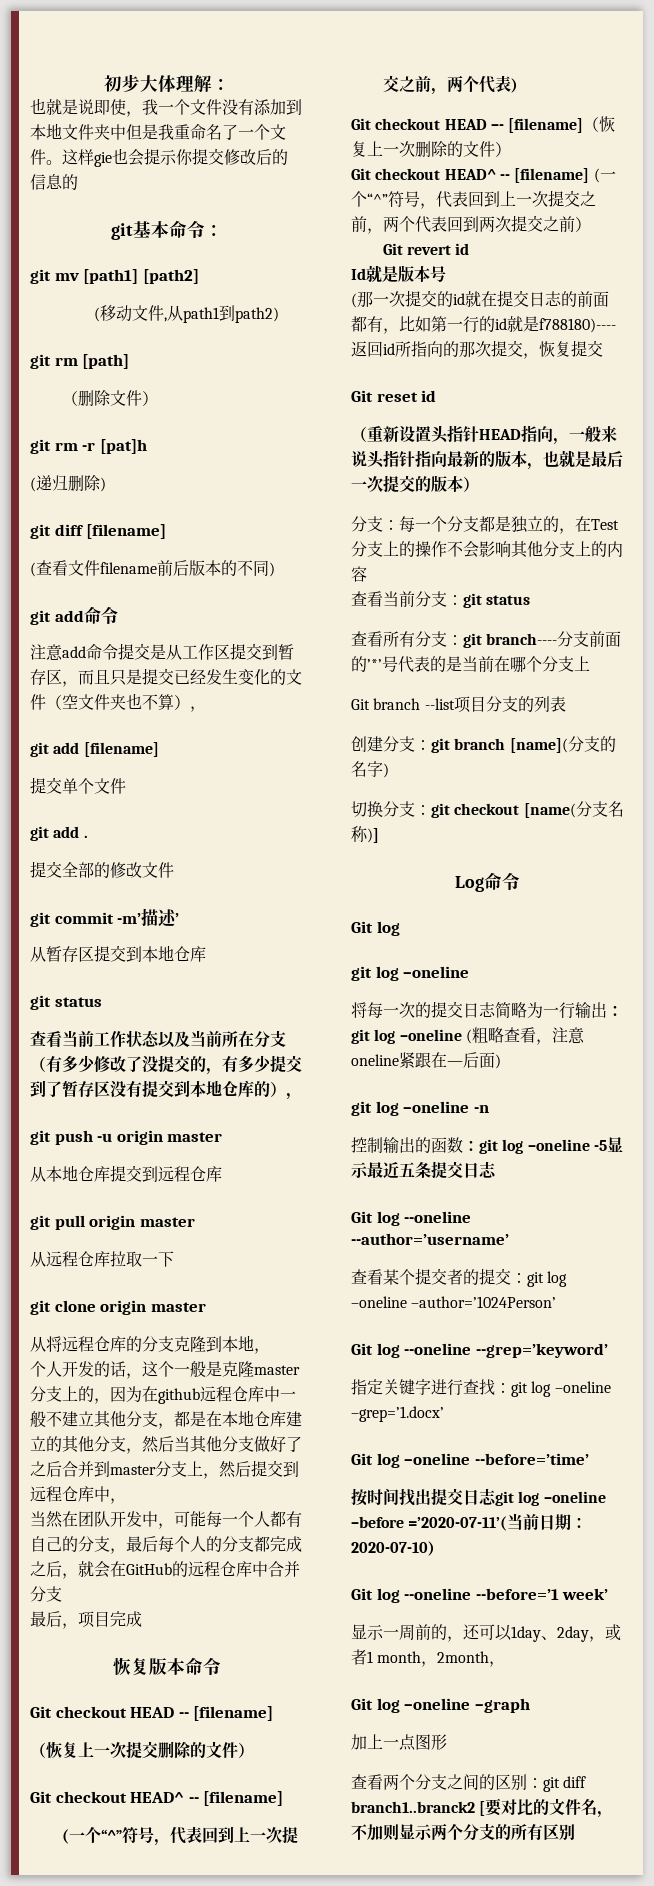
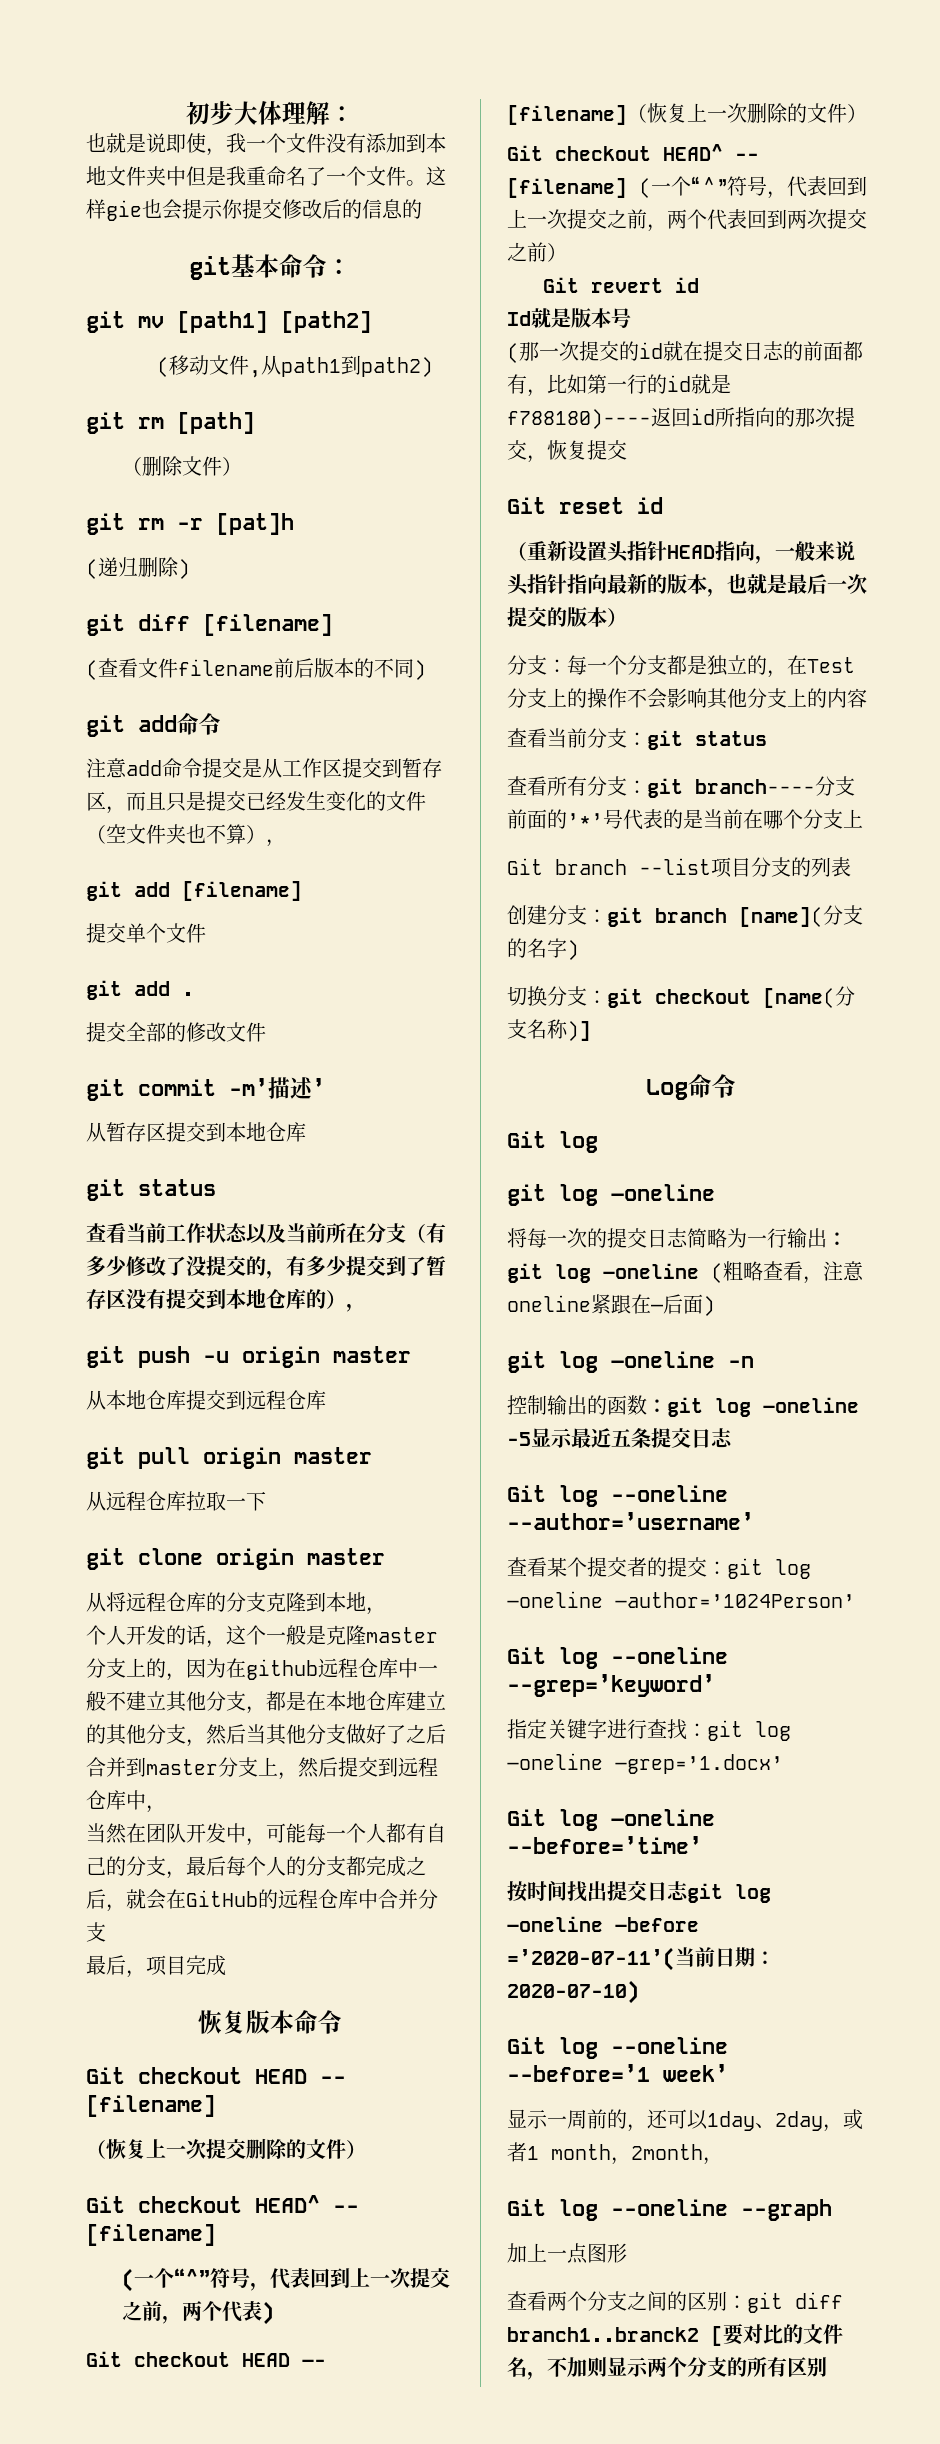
- Git log –oneline –graph
+ Git log --oneline --graph

